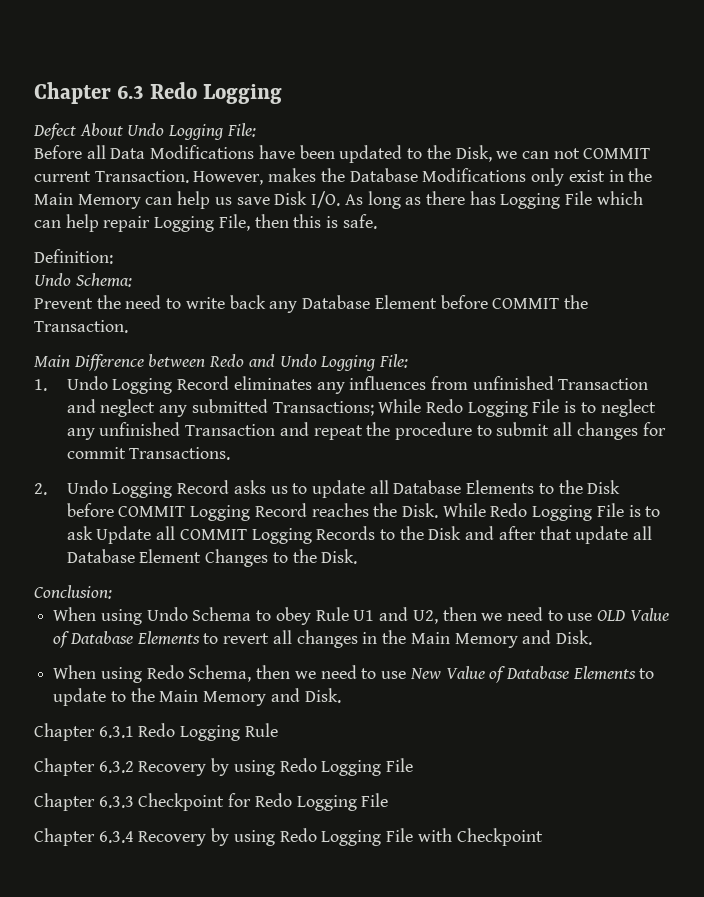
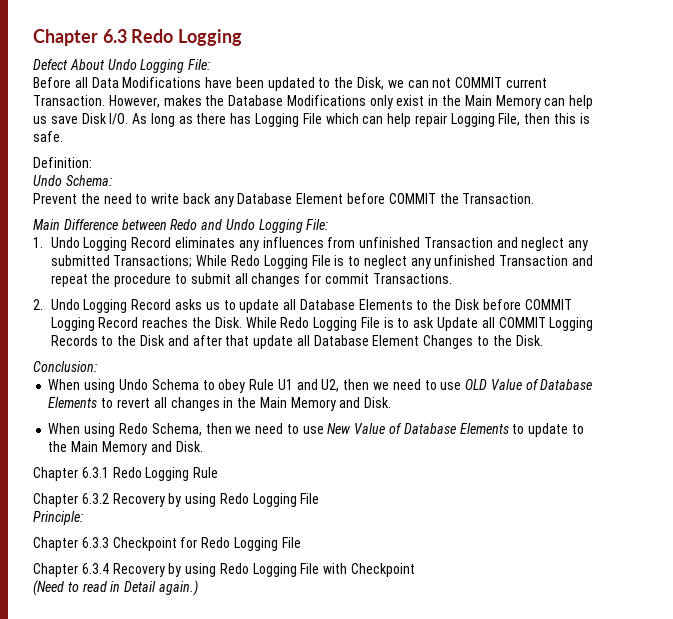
+ Principle:
+ (Need to read in Detail again.)

